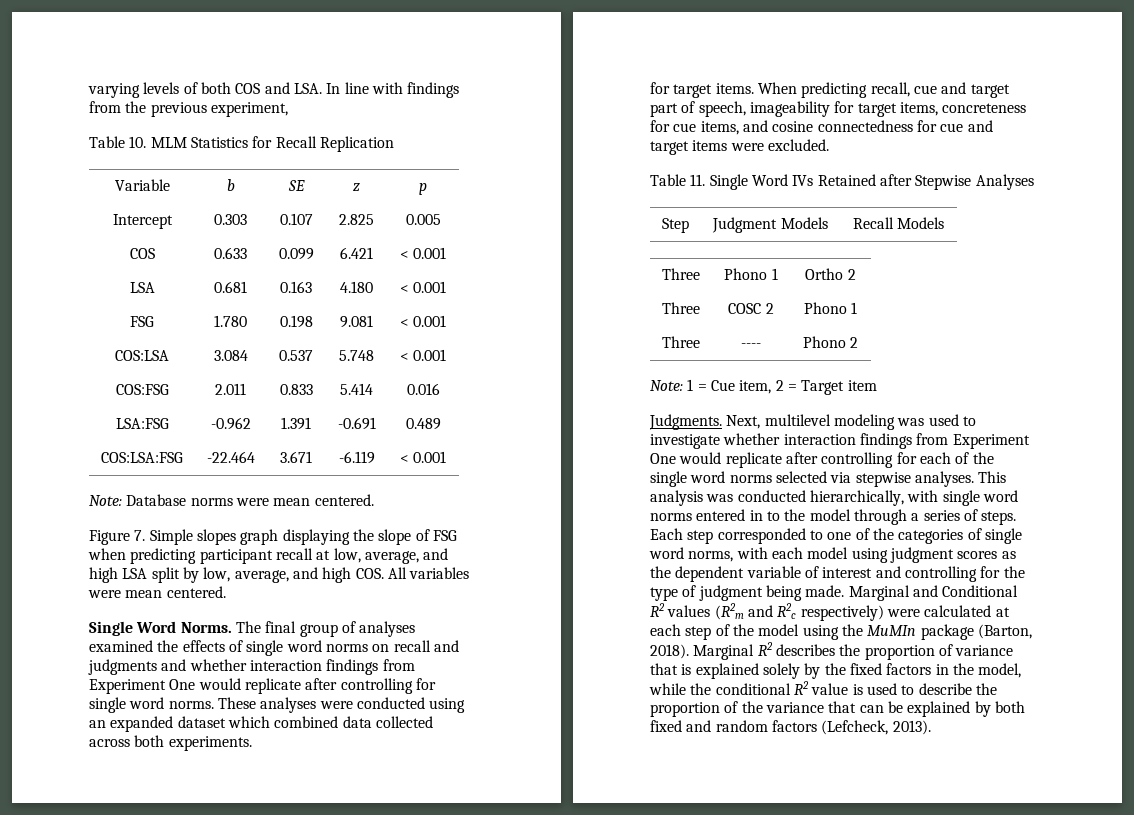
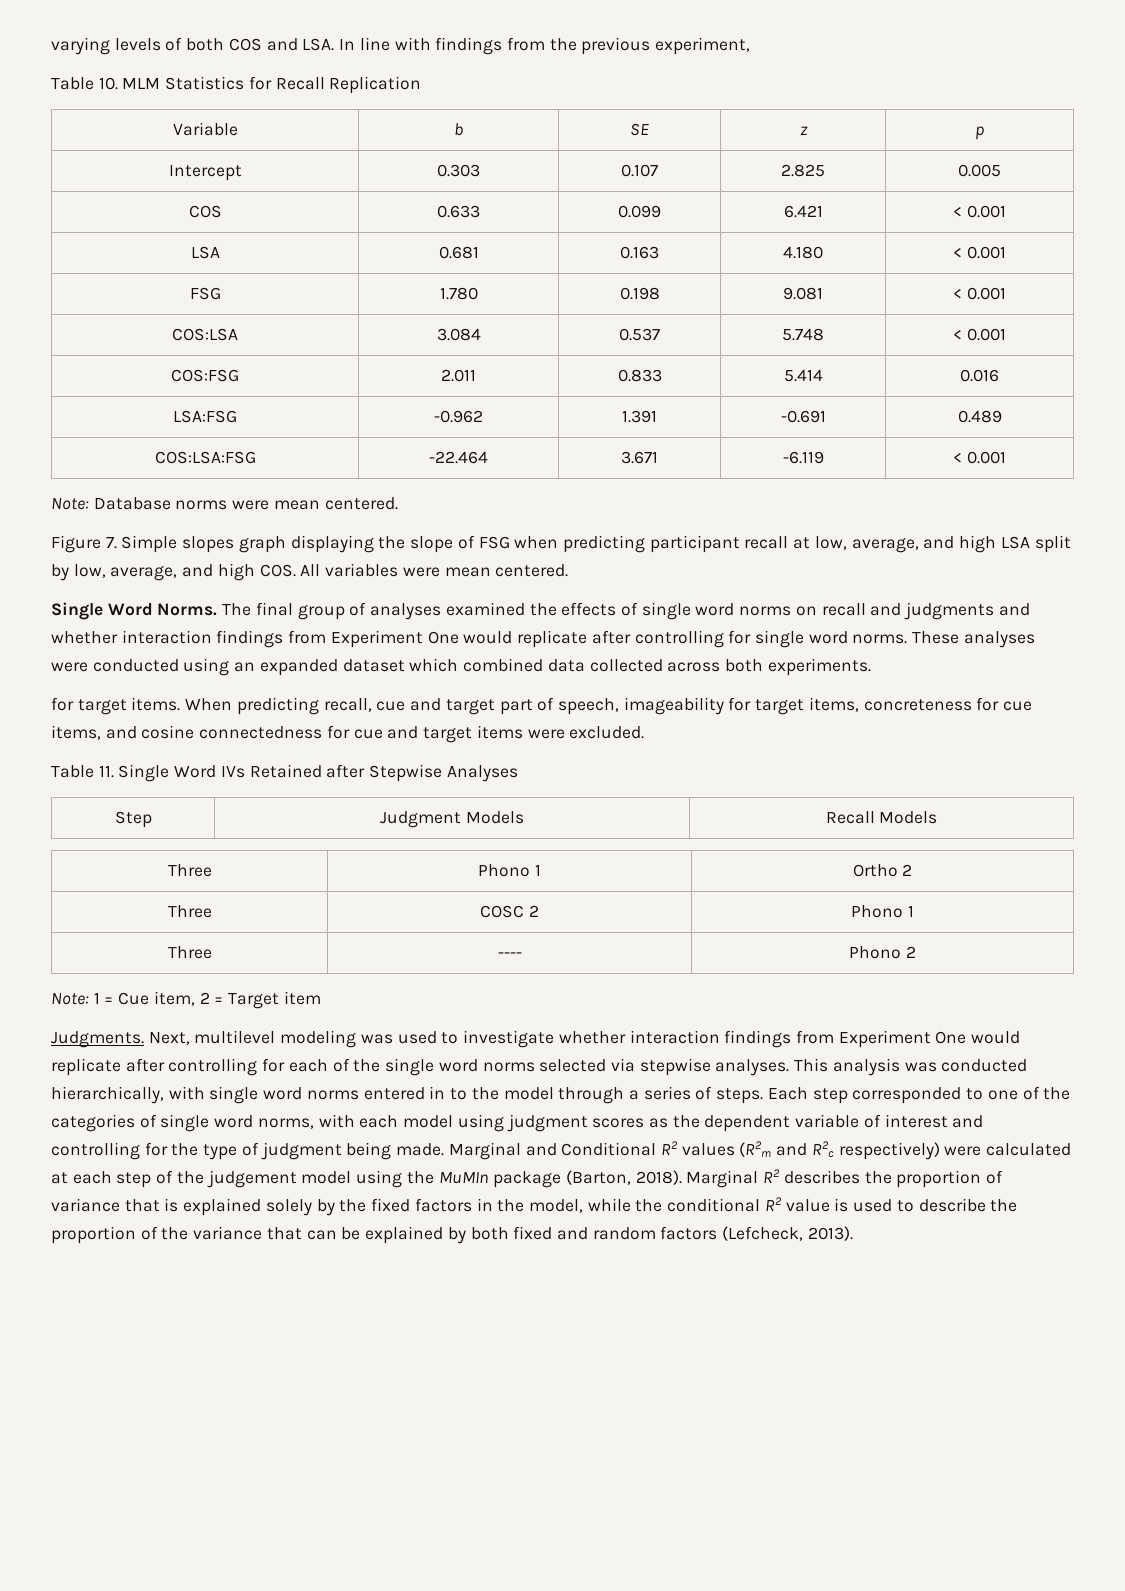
- Marginal and Conditional R2 values (R2m and R2c respectively) were calculated at each step of the model using the MuMIn package (Barton, 2018).
+ Marginal and Conditional R2 values (R2m and R2c respectively) were calculated at each step of the judgement model using the MuMIn package (Barton, 2018).

